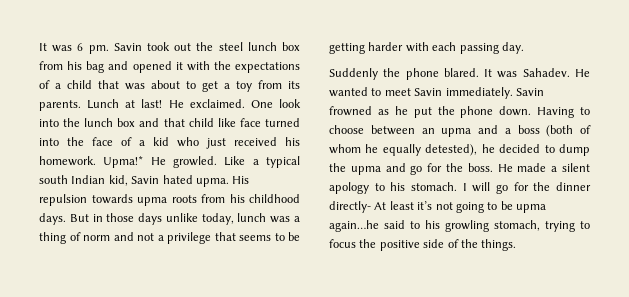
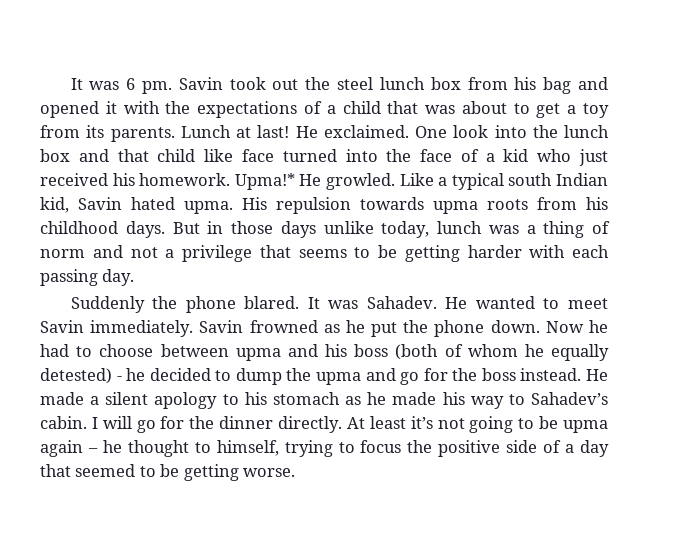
- Having to choose between an upma and a boss (both of whom he equally detested), he decided to dump the upma and go for the boss.
+ Now he had to choose between upma and his boss (both of whom he equally detested) - he decided to dump the upma and go for the boss instead.
- He made a silent apology to his stomach.
+ He made a silent apology to his stomach as he made his way to Sahadev’s cabin.
- I will go for the dinner directly- At least it’s not going to be upma again…he said to his growling stomach, trying to focus the positive side of the things.
+ I will go for the dinner directly. At least it’s not going to be upma again – he thought to himself, trying to focus the positive side of a day that seemed to be getting worse.

